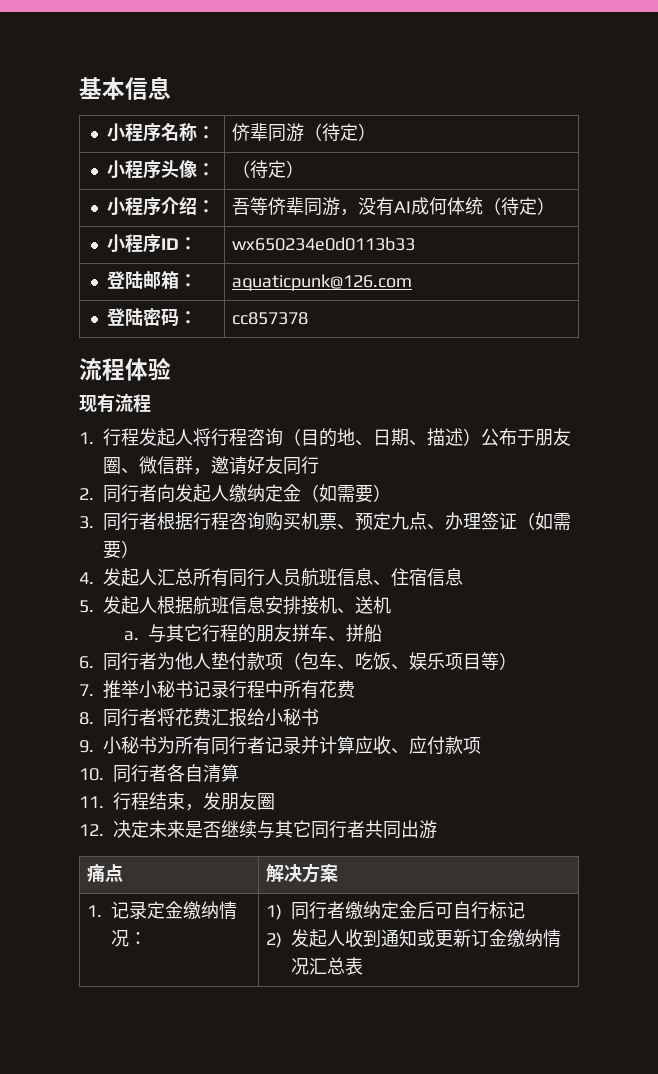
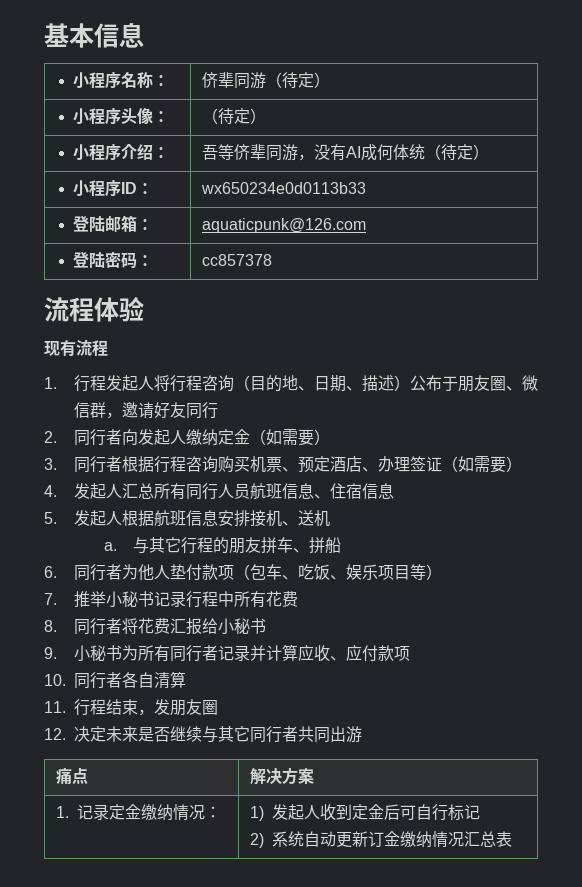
- 3.同行者根据行程咨询购买机票、预定九点、办理签证（如需要）
+ 3.同行者根据行程咨询购买机票、预定酒店、办理签证（如需要）
- 1.记录定金缴纳情况： | 1)同行者缴纳定金后可自行标记
- 2)发起人收到通知或更新订金缴纳情况汇总表
+ 1.记录定金缴纳情况： | 1)发起人收到定金后可自行标记
+ 2)系统自动更新订金缴纳情况汇总表

